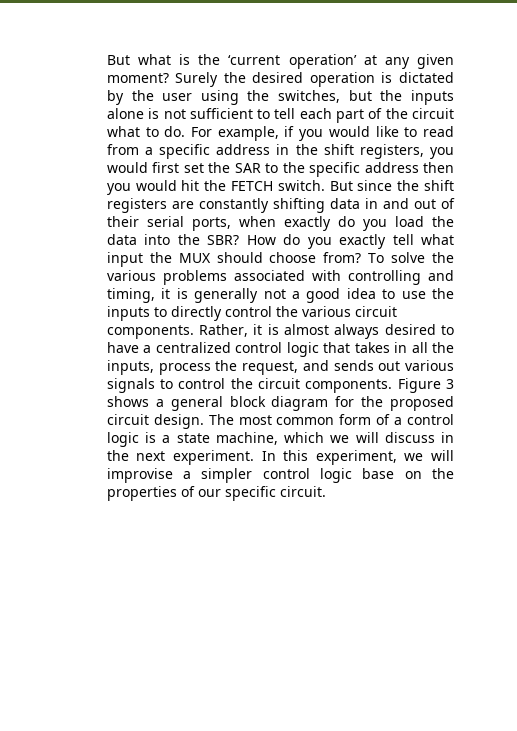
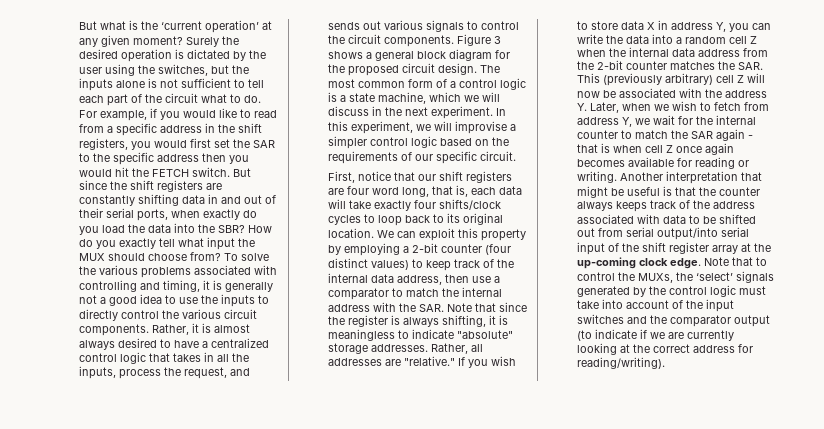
- In this experiment, we will improvise a simpler control logic base on the properties of our specific circuit.
+ In this experiment, we will improvise a simpler control logic based on the requirements of our specific circuit.
+ First, notice that our shift registers are four word long, that is, each data will take exactly four shifts/clock cycles to loop back to its original location. We can exploit this property by employing a 2-bit counter (four distinct values) to keep track of the internal data address, then use a comparator to match the internal address with the SAR. Note that since the register is always shifting, it is meaningless to indicate "absolute" storage addresses. Rather, all addresses are "relative." If you wish to store data X in address Y, you can write the data into a random cell Z when the internal data address from the 2-bit counter matches the SAR. This (previously arbitrary) cell Z will now be associated with the address Y. Later, when we wish to fetch from address Y, we wait for the internal counter to match the SAR again - that is when cell Z once again becomes available for reading or writing. Another interpretation that might be useful is that the counter always keeps track of the address associated with data to be shifted out from serial output/into serial input of the shift register array at the up-coming clock edge. Note that to control the MUXs, the ‘select’ signals generated by the control logic must take into account of the input switches and the comparator output (to indicate if we are currently looking at the correct address for reading/writing).

